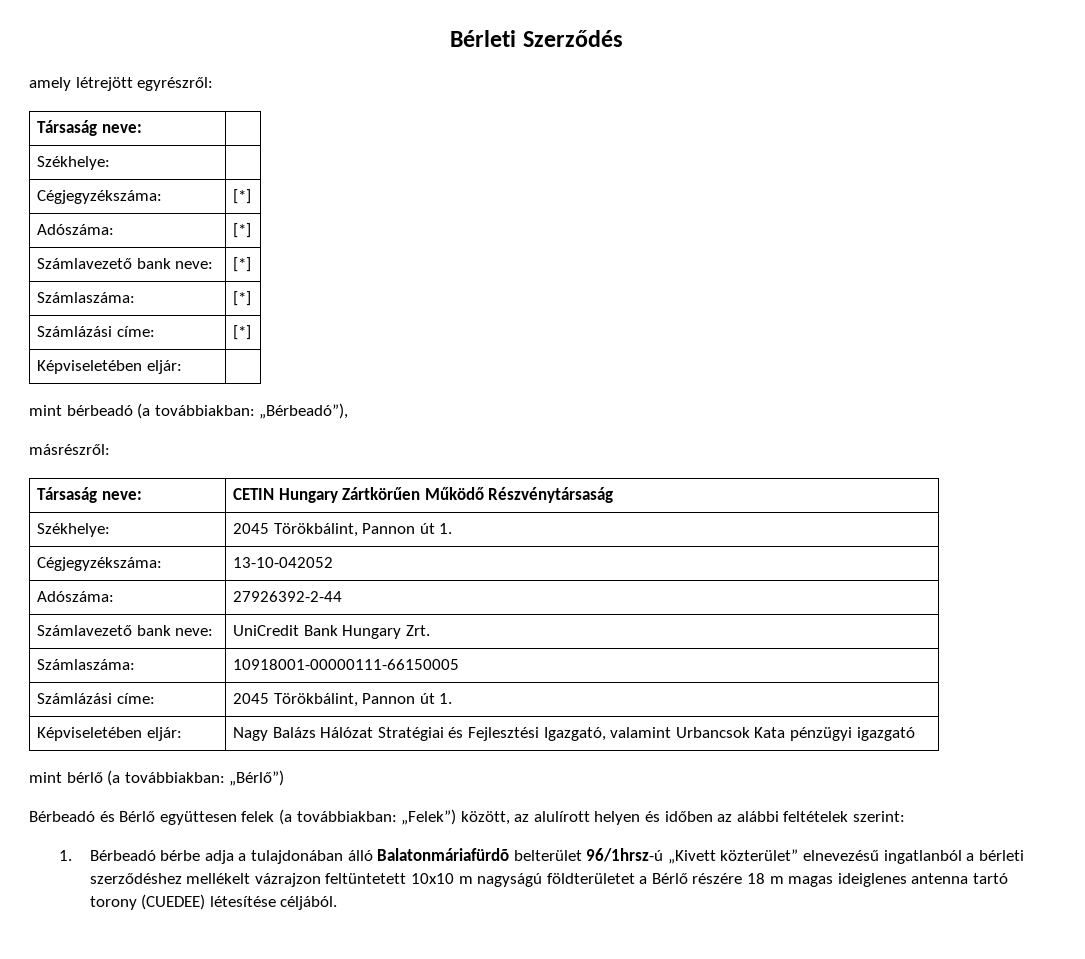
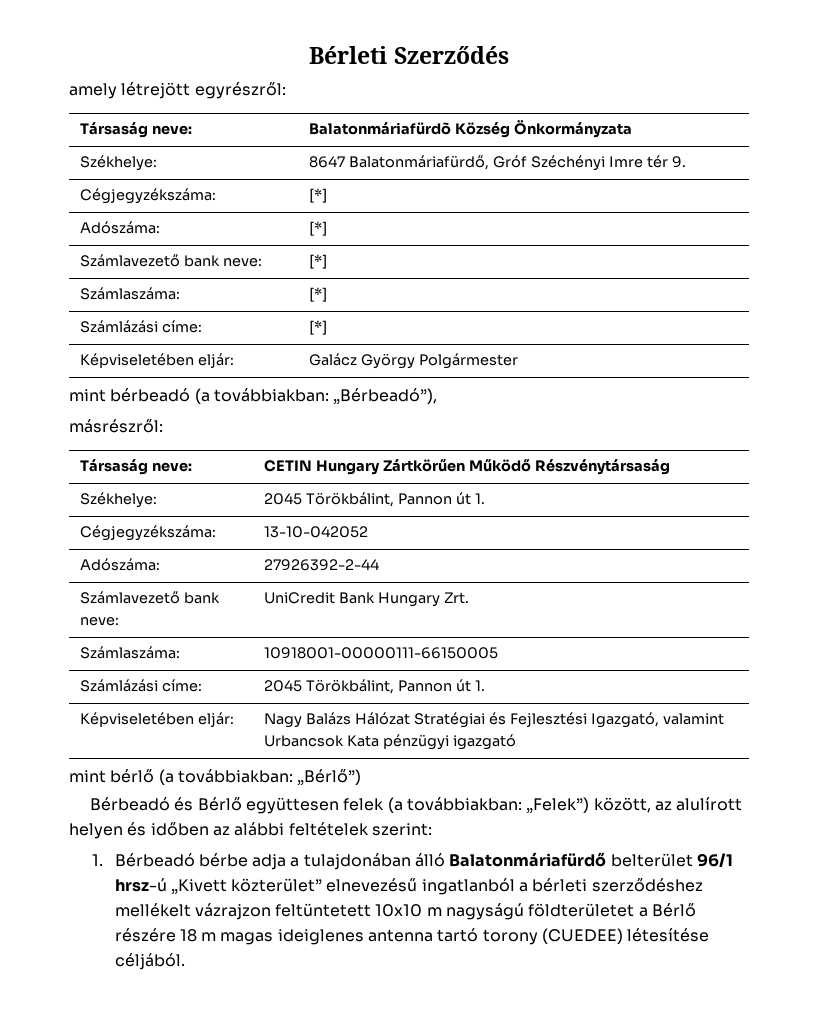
  amely létrejött egyrészről:
- Társaság neve: |
- Székhelye: |
+ Társaság neve: | Balatonmáriafürdõ Község Önkormányzata
+ Székhelye: | 8647 Balatonmáriafürdő, Gróf Széchényi Imre tér 9.
  Számlázási címe: | [*]
- Képviseletében eljár: |
+ Képviseletében eljár: | Galácz György Polgármester
- 1. Bérbeadó bérbe adja a tulajdonában álló Balatonmáriafürdõ belterület 96/1hrsz-ú „Kivett közterület” elnevezésű ingatlanból a bérleti szerződéshez mellékelt vázrajzon feltüntetett 10x10 m nagyságú földterületet a Bérlő részére 18 m magas ideiglenes antenna tartó torony (CUEDEE) létesítése céljából.
+ 1. Bérbeadó bérbe adja a tulajdonában álló Balatonmáriafürdő belterület 96/1 hrsz-ú „Kivett közterület” elnevezésű ingatlanból a bérleti szerződéshez mellékelt vázrajzon feltüntetett 10x10 m nagyságú földterületet a Bérlő részére 18 m magas ideiglenes antenna tartó torony (CUEDEE) létesítése céljából.

